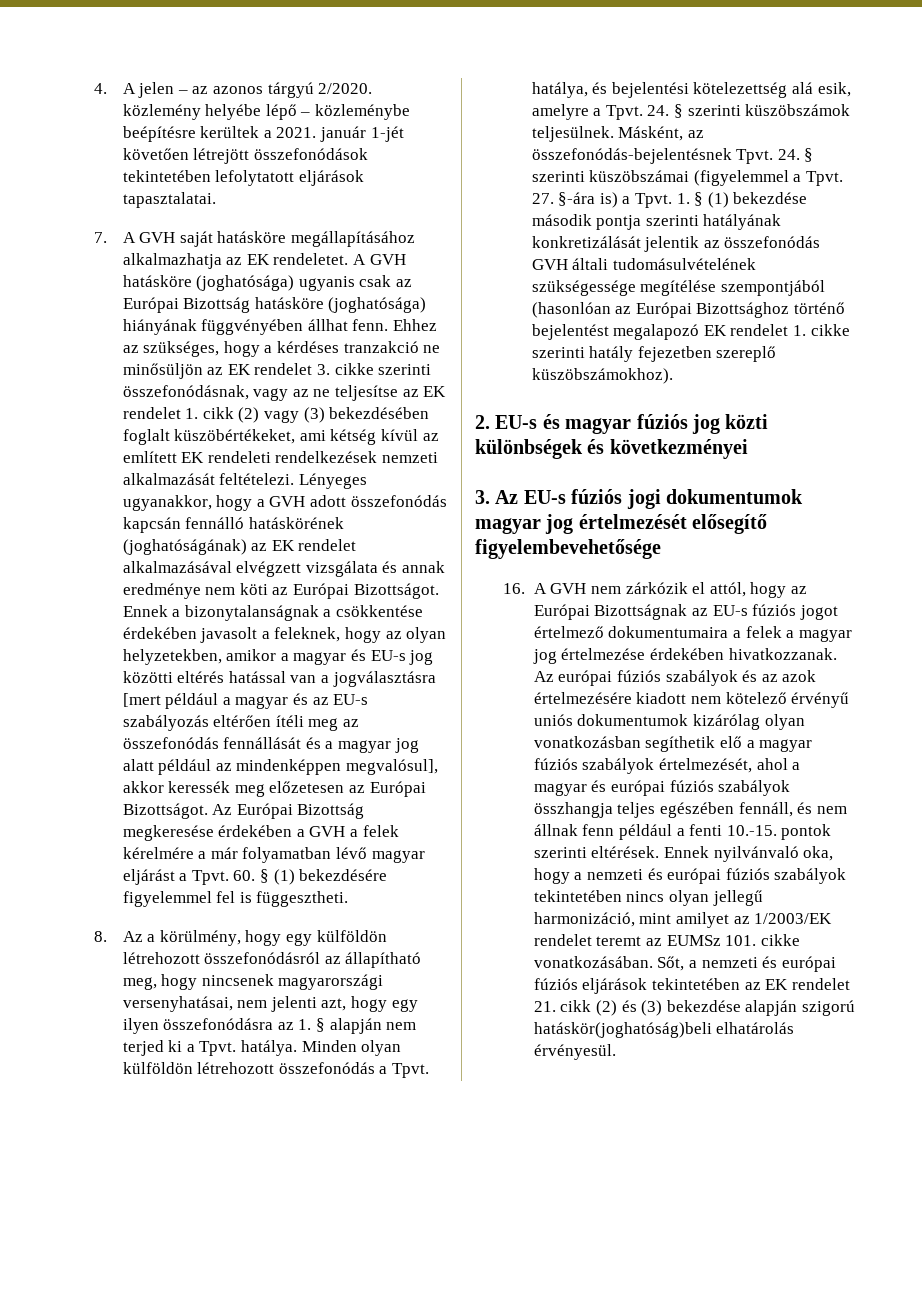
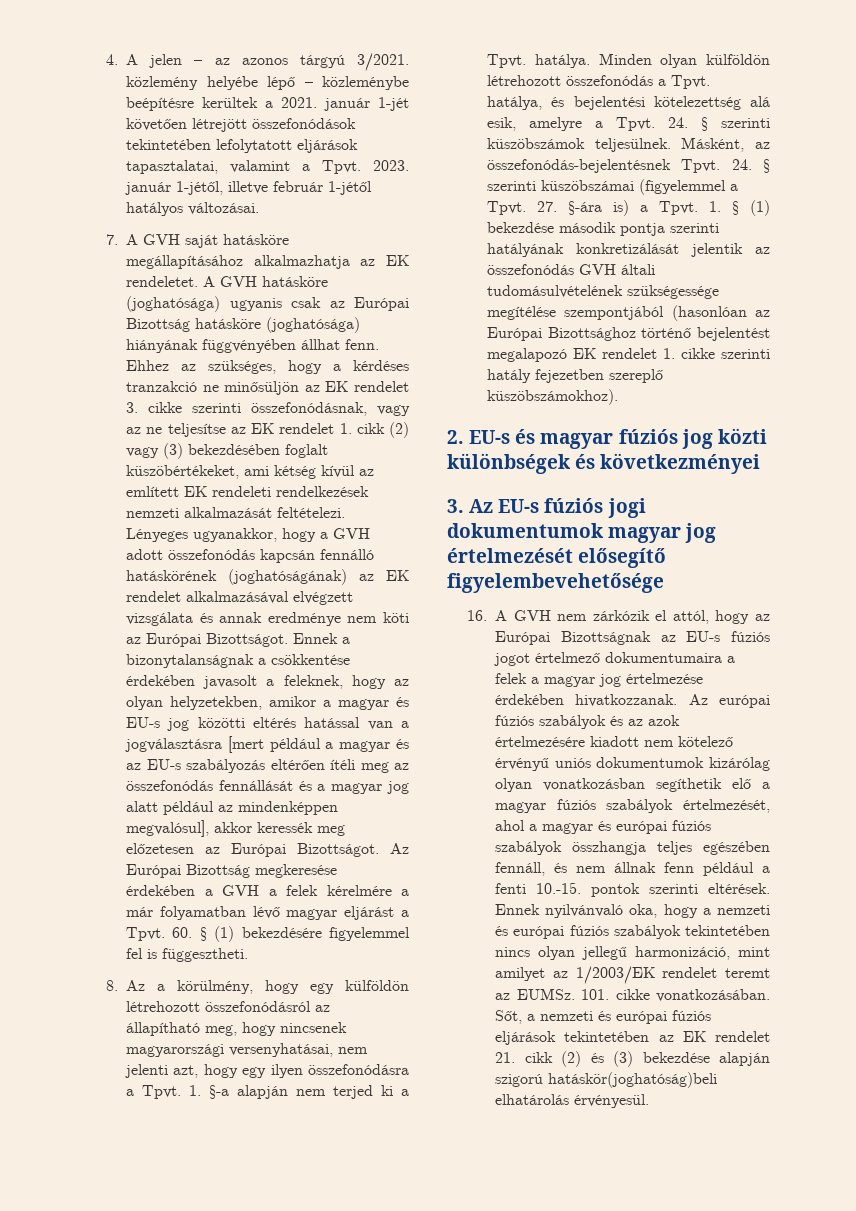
- 4. A jelen – az azonos tárgyú 2/2020. közlemény helyébe lépő – közleménybe beépítésre kerültek a 2021. január 1-jét követően létrejött összefonódások tekintetében lefolytatott eljárások tapasztalatai.
+ 4. A jelen – az azonos tárgyú 3/2021. közlemény helyébe lépő – közleménybe beépítésre kerültek a 2021. január 1-jét követően létrejött összefonódások tekintetében lefolytatott eljárások tapasztalatai, valamint a Tpvt. 2023. január 1-jétől, illetve február 1-jétől hatályos változásai.
- 8. Az a körülmény, hogy egy külföldön létrehozott összefonódásról az állapítható meg, hogy nincsenek magyarországi versenyhatásai, nem jelenti azt, hogy egy ilyen összefonódásra az 1. § alapján nem terjed ki a Tpvt. hatálya.
+ 8. Az a körülmény, hogy egy külföldön létrehozott összefonódásról az állapítható meg, hogy nincsenek magyarországi versenyhatásai, nem jelenti azt, hogy egy ilyen összefonódásra a Tpvt. 1. §-a alapján nem terjed ki a Tpvt. hatálya.
- Ennek nyilvánvaló oka, hogy a nemzeti és európai fúziós szabályok tekintetében nincs olyan jellegű harmonizáció, mint amilyet az 1/2003/EK rendelet teremt az EUMSz 101. cikke vonatkozásában.
+ Ennek nyilvánvaló oka, hogy a nemzeti és európai fúziós szabályok tekintetében nincs olyan jellegű harmonizáció, mint amilyet az 1/2003/EK rendelet teremt az EUMSz. 101. cikke vonatkozásában.

